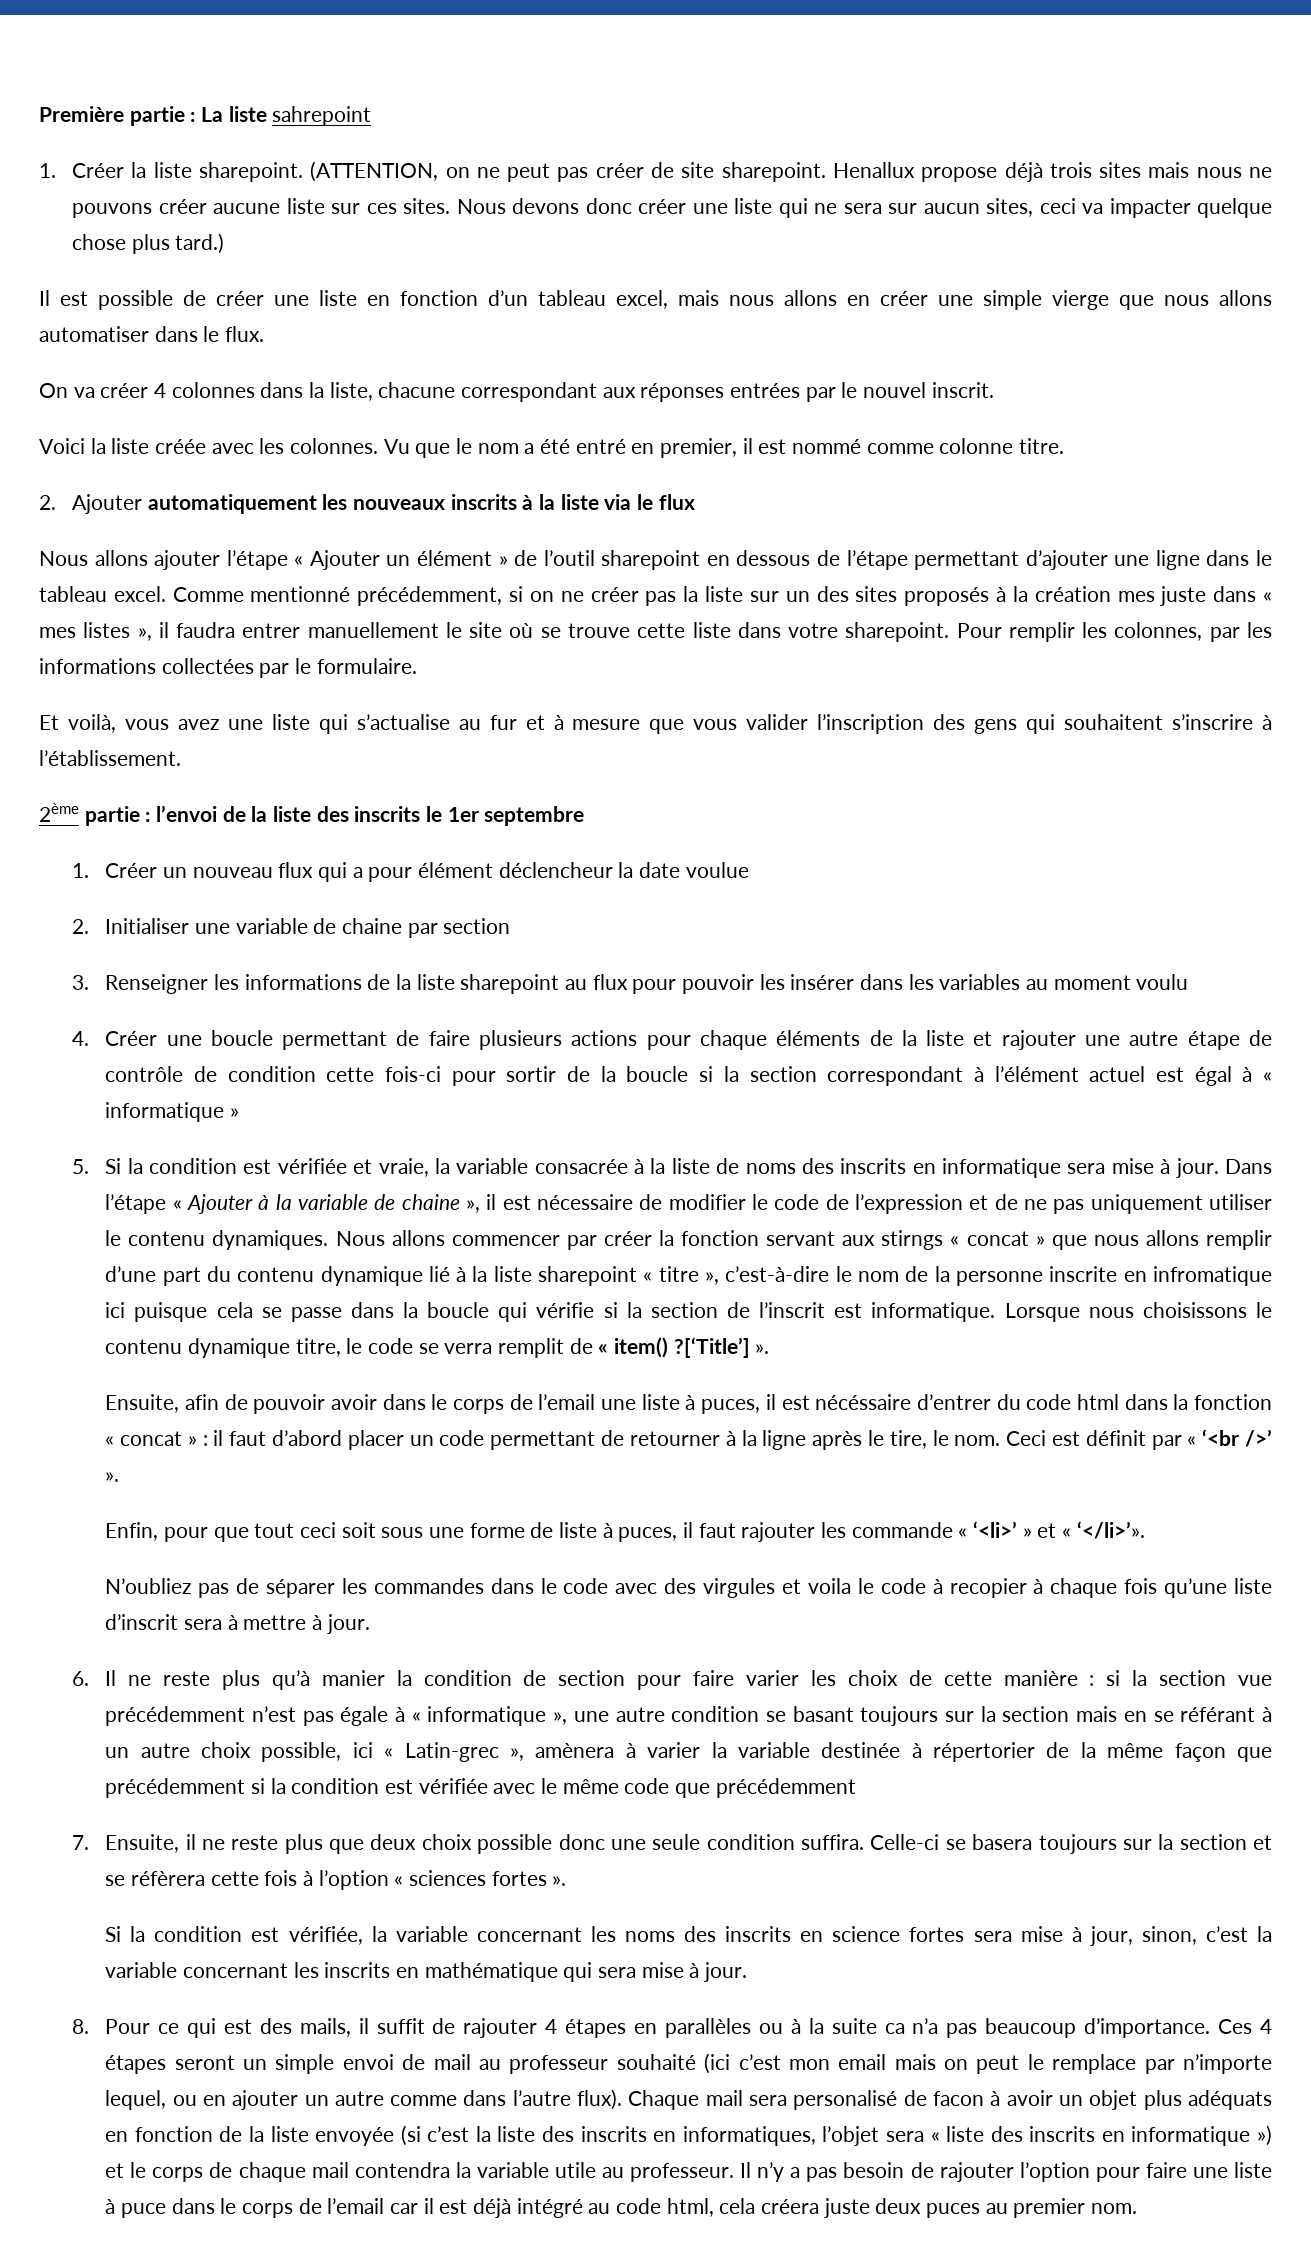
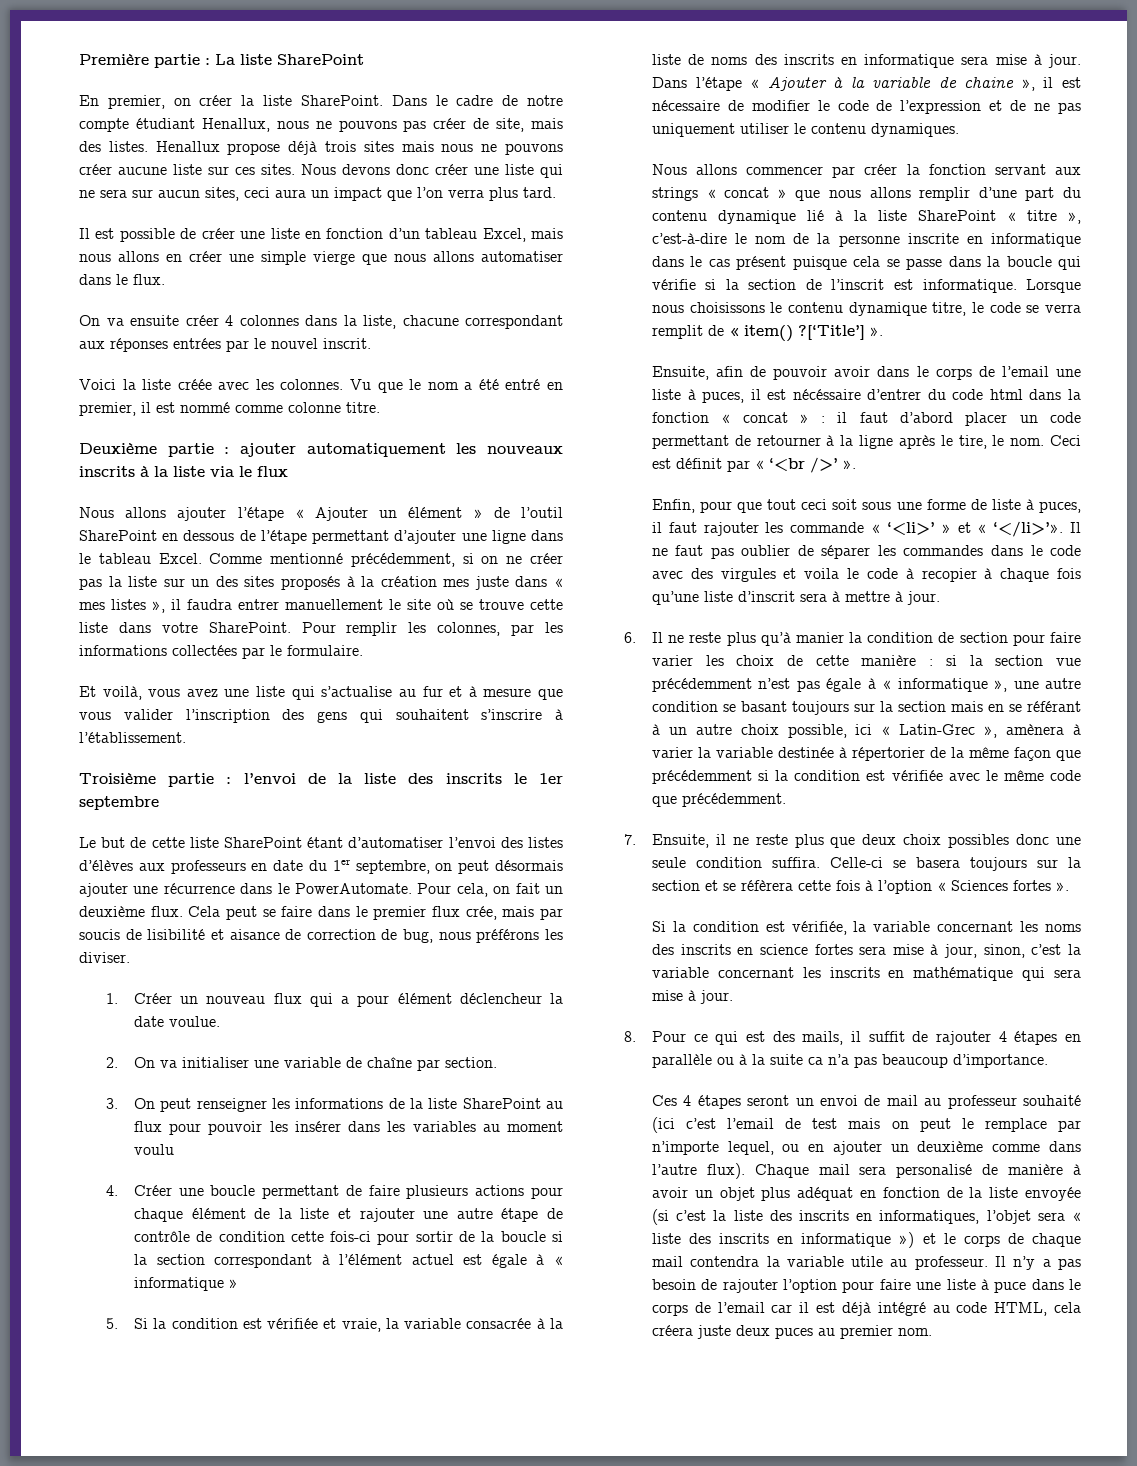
- Première partie : La liste sahrepoint
- 1. Créer la liste sharepoint. (ATTENTION, on ne peut pas créer de site sharepoint.
+ Première partie : La liste SharePoint
+ En premier, on créer la liste SharePoint. Dans le cadre de notre compte étudiant Henallux, nous ne pouvons pas créer de site, mais des listes.
- Nous devons donc créer une liste qui ne sera sur aucun sites, ceci va impacter quelque chose plus tard.)
+ Nous devons donc créer une liste qui ne sera sur aucun sites, ceci aura un impact que l’on verra plus tard.
- Il est possible de créer une liste en fonction d’un tableau excel, mais nous allons en créer une simple vierge que nous allons automatiser dans le flux.
+ Il est possible de créer une liste en fonction d’un tableau Excel, mais nous allons en créer une simple vierge que nous allons automatiser dans le flux.
- On va créer 4 colonnes dans la liste, chacune correspondant aux réponses entrées par le nouvel inscrit.
+ On va ensuite créer 4 colonnes dans la liste, chacune correspondant aux réponses entrées par le nouvel inscrit.
- 2. Ajouter automatiquement les nouveaux inscrits à la liste via le flux
+ Deuxième partie : ajouter automatiquement les nouveaux inscrits à la liste via le flux
- Nous allons ajouter l’étape « Ajouter un élément » de l’outil sharepoint en dessous de l’étape permettant d’ajouter une ligne dans le tableau excel.
+ Nous allons ajouter l’étape « Ajouter un élément » de l’outil SharePoint en dessous de l’étape permettant d’ajouter une ligne dans le tableau Excel.
- Comme mentionné précédemment, si on ne créer pas la liste sur un des sites proposés à la création mes juste dans « mes listes », il faudra entrer manuellement le site où se trouve cette liste dans votre sharepoint.
+ Comme mentionné précédemment, si on ne créer pas la liste sur un des sites proposés à la création mes juste dans « mes listes », il faudra entrer manuellement le site où se trouve cette liste dans votre SharePoint.
- 2ème partie : l’envoi de la liste des inscrits le 1er septembre
+ Troisième partie : l’envoi de la liste des inscrits le 1er septembre
+ Le but de cette liste SharePoint étant d’automatiser l’envoi des listes d’élèves aux professeurs en date du 1er septembre, on peut désormais ajouter une récurrence dans le PowerAutomate. Pour cela, on fait un deuxième flux. Cela peut se faire dans le premier flux crée, mais par soucis de lisibilité et aisance de correction de bug, nous préférons les diviser.
- 1. Créer un nouveau flux qui a pour élément déclencheur la date voulue
- 2. Initialiser une variable de chaine par section
- 3. Renseigner les informations de la liste sharepoint au flux pour pouvoir les insérer dans les variables au moment voulu
+ 1. Créer un nouveau flux qui a pour élément déclencheur la date voulue.
+ 2. On va initialiser une variable de chaîne par section.
+ 3. On peut renseigner les informations de la liste SharePoint au flux pour pouvoir les insérer dans les variables au moment voulu
- 4. Créer une boucle permettant de faire plusieurs actions pour chaque éléments de la liste et rajouter une autre étape de contrôle de condition cette fois-ci pour sortir de la boucle si la section correspondant à l’élément actuel est égal à « informatique »
+ 4. Créer une boucle permettant de faire plusieurs actions pour chaque élément de la liste et rajouter une autre étape de contrôle de condition cette fois-ci pour sortir de la boucle si la section correspondant à l’élément actuel est égale à « informatique »
- Dans l’étape « Ajouter à la variable de chaine », il est nécessaire de modifier le code de l’expression et de ne pas uniquement utiliser le contenu dynamiques. Nous allons commencer par créer la fonction servant aux stirngs « concat » que nous allons remplir d’une part du contenu dynamique lié à la liste sharepoint « titre », c’est-à-dire le nom de la personne inscrite en infromatique ici puisque cela se passe dans la boucle qui vérifie si la section de l’inscrit est informatique.
+ Dans l’étape « Ajouter à la variable de chaine », il est nécessaire de modifier le code de l’expression et de ne pas uniquement utiliser le contenu dynamiques.
+ Nous allons commencer par créer la fonction servant aux strings « concat » que nous allons remplir d’une part du contenu dynamique lié à la liste SharePoint « titre », c’est-à-dire le nom de la personne inscrite en informatique dans le cas présent puisque cela se passe dans la boucle qui vérifie si la section de l’inscrit est informatique.
- Enfin, pour que tout ceci soit sous une forme de liste à puces, il faut rajouter les commande « ‘<li>’ » et « ‘</li>’».
- N’oubliez pas de séparer les commandes dans le code avec des virgules et voila le code à recopier à chaque fois qu’une liste d’inscrit sera à mettre à jour.
+ Enfin, pour que tout ceci soit sous une forme de liste à puces, il faut rajouter les commande « ‘<li>’ » et « ‘</li>’». Il ne faut pas oublier de séparer les commandes dans le code avec des virgules et voila le code à recopier à chaque fois qu’une liste d’inscrit sera à mettre à jour.
- si la section vue précédemment n’est pas égale à « informatique », une autre condition se basant toujours sur la section mais en se référant à un autre choix possible, ici « Latin-grec », amènera à varier la variable destinée à répertorier de la même façon que précédemment si la condition est vérifiée avec le même code que précédemment
+ si la section vue précédemment n’est pas égale à « informatique », une autre condition se basant toujours sur la section mais en se référant à un autre choix possible, ici « Latin-Grec », amènera à varier la variable destinée à répertorier de la même façon que précédemment si la condition est vérifiée avec le même code que précédemment.
- 7. Ensuite, il ne reste plus que deux choix possible donc une seule condition suffira.
+ 7. Ensuite, il ne reste plus que deux choix possibles donc une seule condition suffira.
- Celle-ci se basera toujours sur la section et se réfèrera cette fois à l’option « sciences fortes ».
+ Celle-ci se basera toujours sur la section et se réfèrera cette fois à l’option « Sciences fortes ».
- 8. Pour ce qui est des mails, il suffit de rajouter 4 étapes en parallèles ou à la suite ca n’a pas beaucoup d’importance. Ces 4 étapes seront un simple envoi de mail au professeur souhaité (ici c’est mon email mais on peut le remplace par n’importe lequel, ou en ajouter un autre comme dans l’autre flux).
+ 8. Pour ce qui est des mails, il suffit de rajouter 4 étapes en parallèle ou à la suite ca n’a pas beaucoup d’importance.
+ Ces 4 étapes seront un envoi de mail au professeur souhaité (ici c’est l’email de test mais on peut le remplace par n’importe lequel, ou en ajouter un deuxième comme dans l’autre flux).
- Chaque mail sera personalisé de facon à avoir un objet plus adéquats en fonction de la liste envoyée (si c’est la liste des inscrits en informatiques, l’objet sera « liste des inscrits en informatique ») et le corps de chaque mail contendra la variable utile au professeur.
+ Chaque mail sera personalisé de manière à avoir un objet plus adéquat en fonction de la liste envoyée (si c’est la liste des inscrits en informatiques, l’objet sera « liste des inscrits en informatique ») et le corps de chaque mail contendra la variable utile au professeur.
- Il n’y a pas besoin de rajouter l’option pour faire une liste à puce dans le corps de l’email car il est déjà intégré au code html, cela créera juste deux puces au premier nom.
+ Il n’y a pas besoin de rajouter l’option pour faire une liste à puce dans le corps de l’email car il est déjà intégré au code HTML, cela créera juste deux puces au premier nom.

